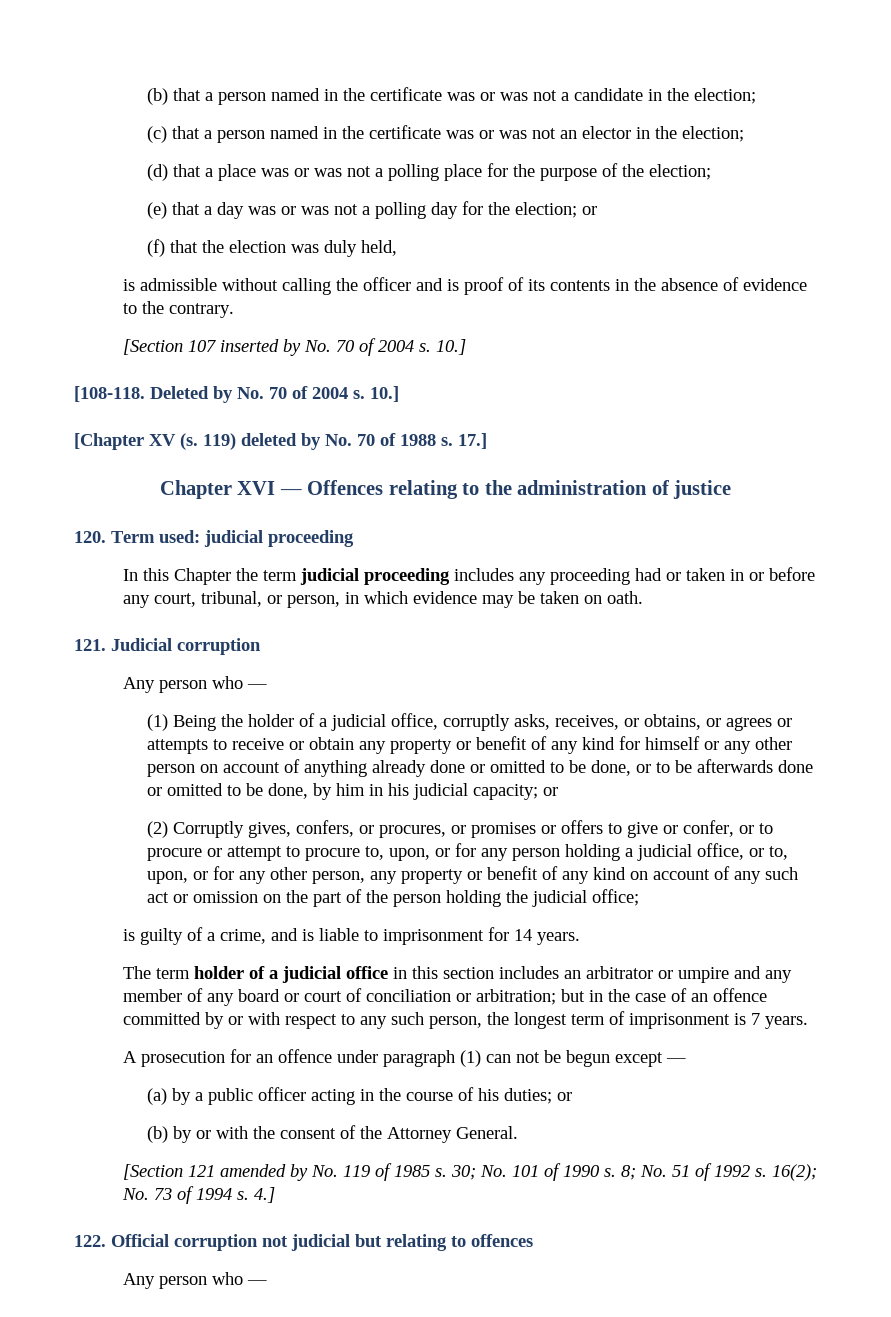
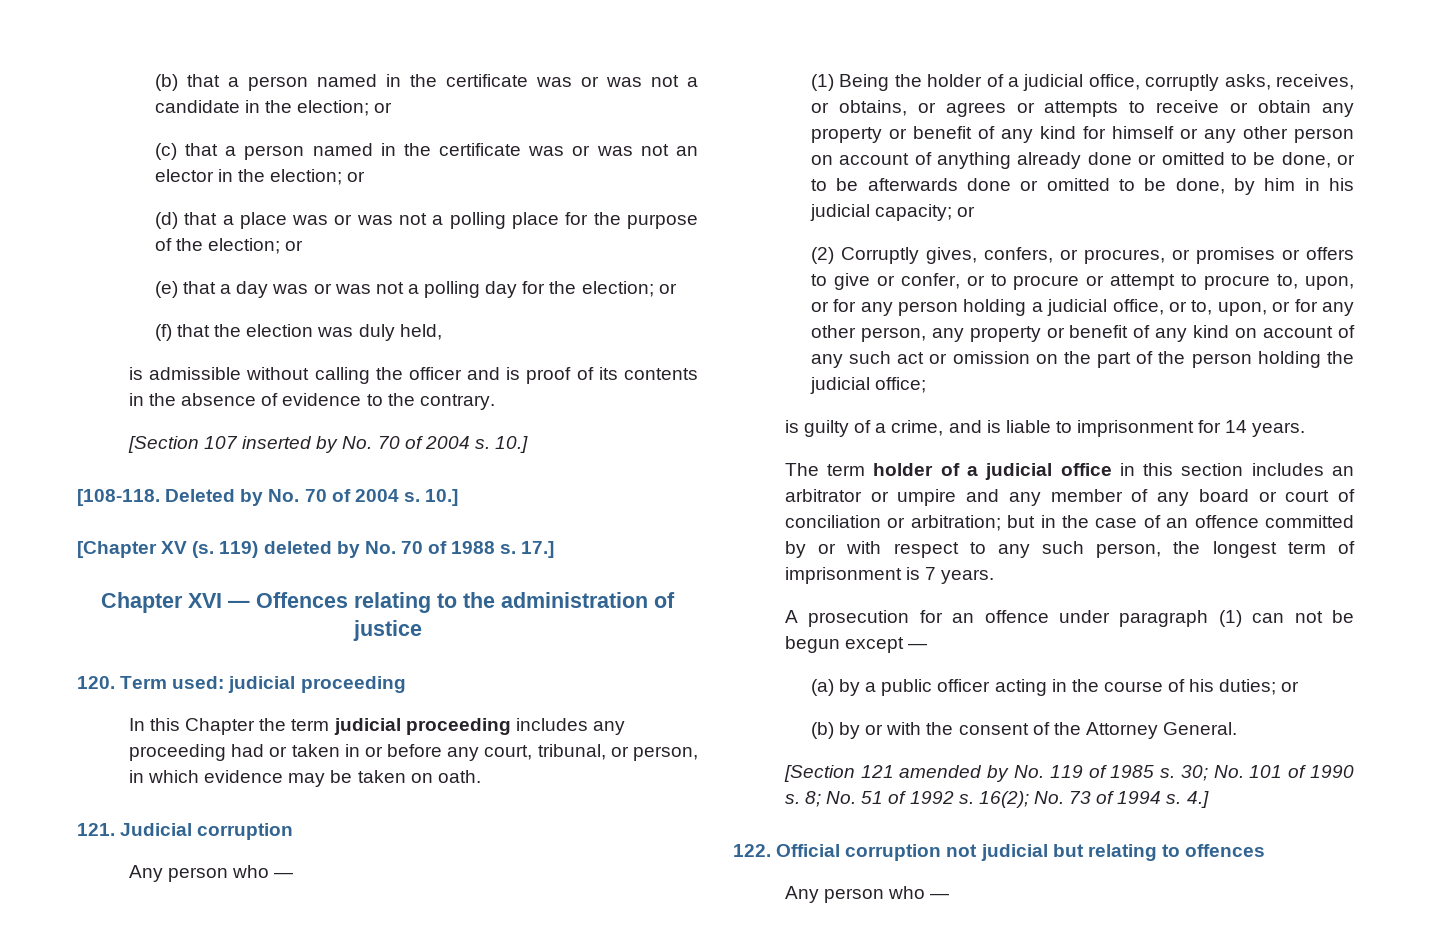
- (b) that a person named in the certificate was or was not a candidate in the election;
+ (b) that a person named in the certificate was or was not a candidate in the election; or
- (c) that a person named in the certificate was or was not an elector in the election;
+ (c) that a person named in the certificate was or was not an elector in the election; or
- (d) that a place was or was not a polling place for the purpose of the election;
+ (d) that a place was or was not a polling place for the purpose of the election; or

